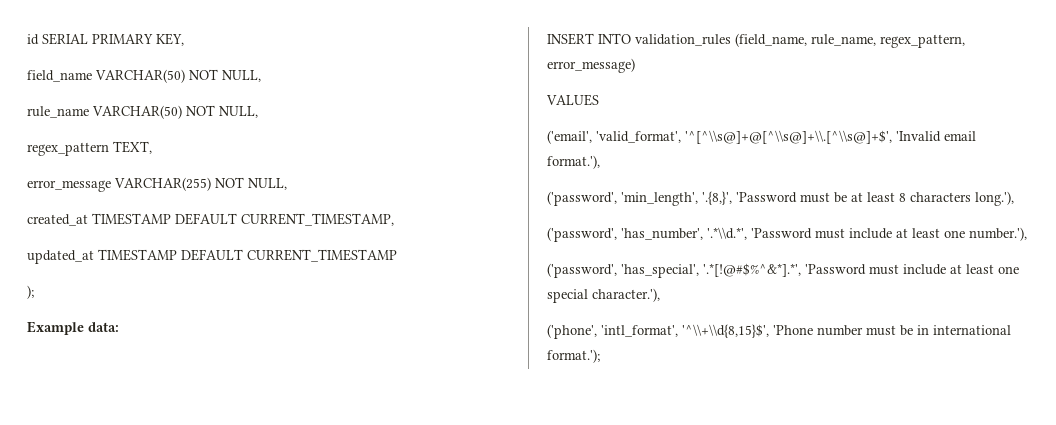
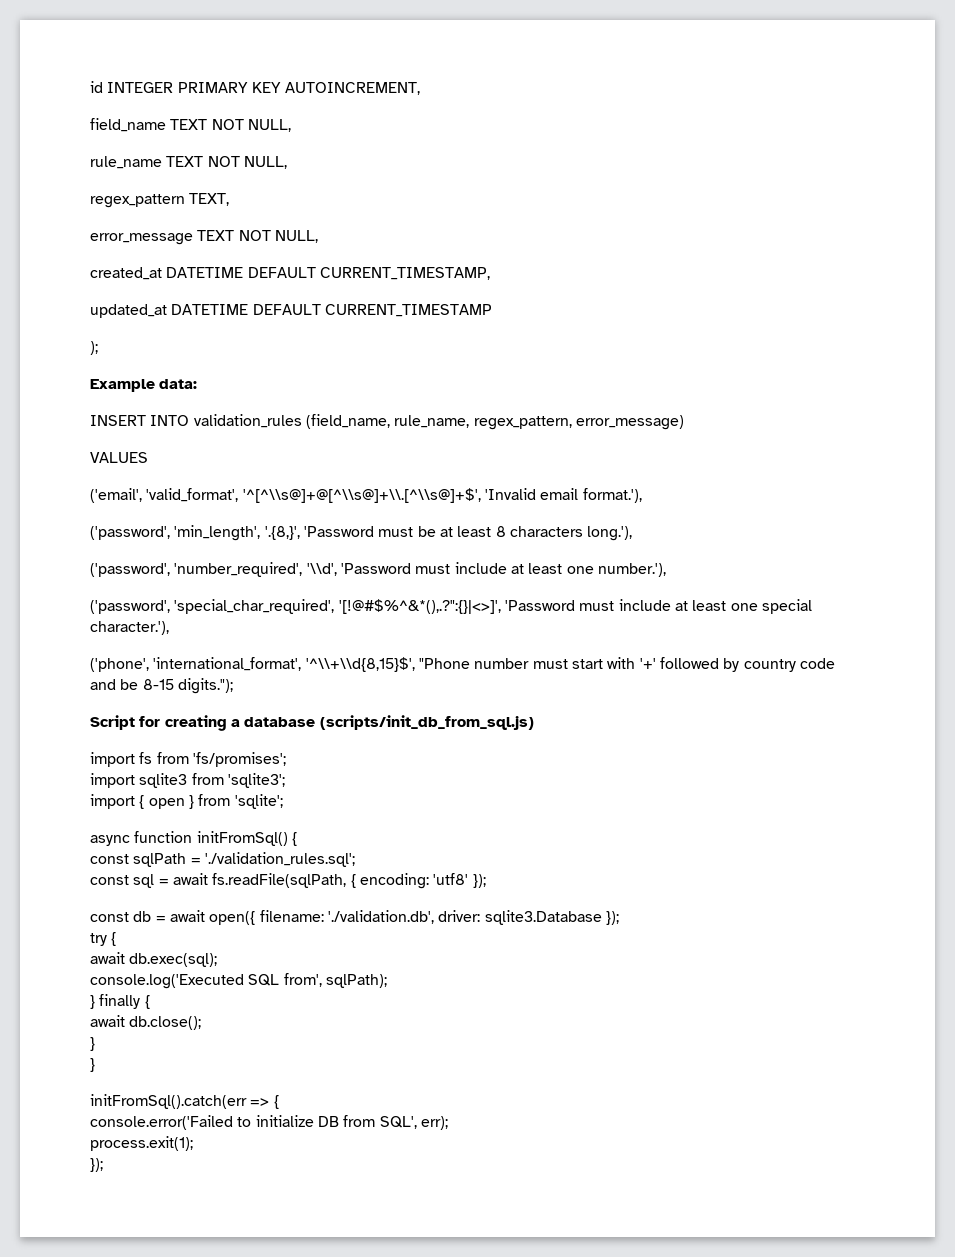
- id SERIAL PRIMARY KEY,
+ id INTEGER PRIMARY KEY AUTOINCREMENT,
- field_name VARCHAR(50) NOT NULL,
+ field_name TEXT NOT NULL,
- rule_name VARCHAR(50) NOT NULL,
+ rule_name TEXT NOT NULL,
- error_message VARCHAR(255) NOT NULL,
+ error_message TEXT NOT NULL,
- created_at TIMESTAMP DEFAULT CURRENT_TIMESTAMP,
+ created_at DATETIME DEFAULT CURRENT_TIMESTAMP,
- updated_at TIMESTAMP DEFAULT CURRENT_TIMESTAMP
+ updated_at DATETIME DEFAULT CURRENT_TIMESTAMP
- ('password', 'has_number', '.*\\d.*', 'Password must include at least one number.'),
+ ('password', 'number_required', '\\d', 'Password must include at least one number.'),
- ('password', 'has_special', '.*[!@#$%^&*].*', 'Password must include at least one special character.'),
+ ('password', 'special_char_required', '[!@#$%^&*(),.?":{}|<>]', 'Password must include at least one special character.'),
- ('phone', 'intl_format', '^\\+\\d{8,15}$', 'Phone number must be in international format.');
+ ('phone', 'international_format', '^\\+\\d{8,15}$', "Phone number must start with '+' followed by country code and be 8-15 digits.");
+ Script for creating a database (scripts/init_db_from_sql.js)
+ import fs from 'fs/promises';
+ import sqlite3 from 'sqlite3';
+ import { open } from 'sqlite';
+ async function initFromSql() {
+ const sqlPath = './validation_rules.sql';
+ const sql = await fs.readFile(sqlPath, { encoding: 'utf8' });
+ const db = await open({ filename: './validation.db', driver: sqlite3.Database });
+ try {
+ await db.exec(sql);
+ console.log('Executed SQL from', sqlPath);
+ } finally {
+ await db.close();
+ }
+ }
+ initFromSql().catch(err => {
+ console.error('Failed to initialize DB from SQL', err);
+ process.exit(1);
+ });

